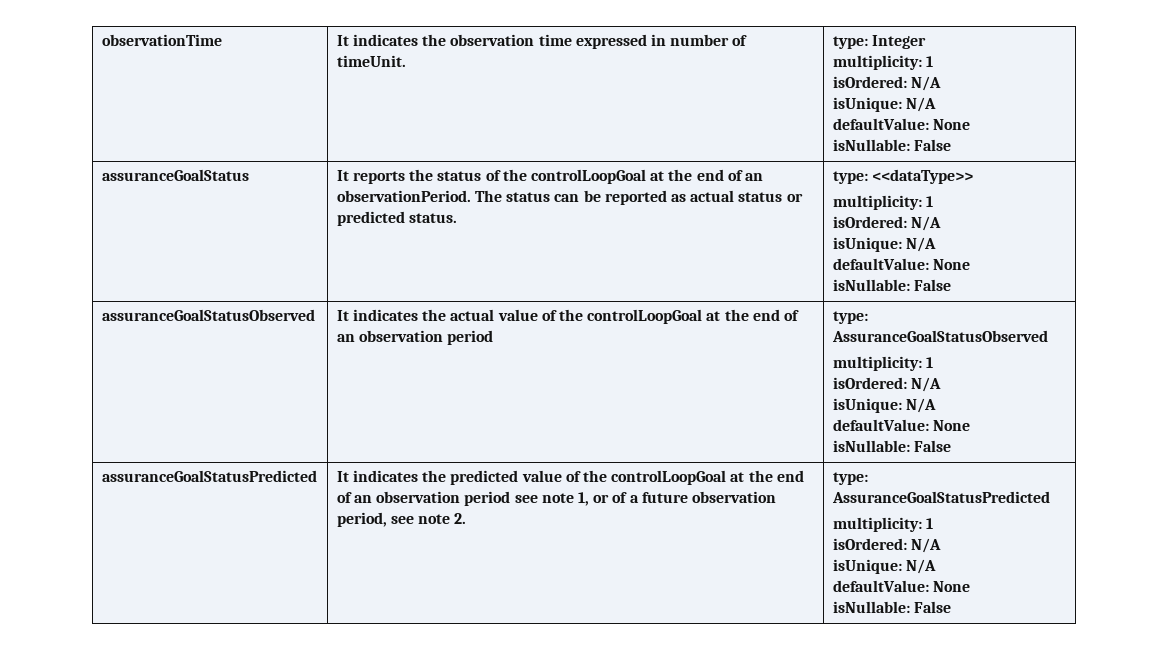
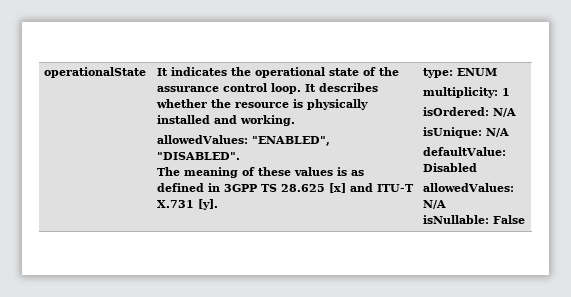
- observationTime | It indicates the observation time expressed in number of timeUnit. | type: Integer
+ operationalState | It indicates the operational state of the assurance control loop. It describes whether the resource is physically installed and working.
+ allowedValues: "ENABLED", "DISABLED".
+ The meaning of these values is as defined in 3GPP TS 28.625 [x] and ITU-T X.731 [y]. | type: ENUM
  multiplicity: 1
  isOrdered: N/A
  isUnique: N/A
- defaultValue: None
- isNullable: False
- assuranceGoalStatus | It reports the status of the controlLoopGoal at the end of an observationPeriod. The status can be reported as actual status or predicted status. | type: <<dataType>>
- multiplicity: 1
- isOrdered: N/A
- isUnique: N/A
- defaultValue: None
- isNullable: False
- assuranceGoalStatusObserved | It indicates the actual value of the controlLoopGoal at the end of an observation period | type: AssuranceGoalStatusObserved
- multiplicity: 1
- isOrdered: N/A
- isUnique: N/A
- defaultValue: None
- isNullable: False
- assuranceGoalStatusPredicted | It indicates the predicted value of the controlLoopGoal at the end of an observation period see note 1, or of a future observation period, see note 2. | type: AssuranceGoalStatusPredicted
- multiplicity: 1
- isOrdered: N/A
- isUnique: N/A
- defaultValue: None
+ defaultValue: Disabled
+ allowedValues: N/A

